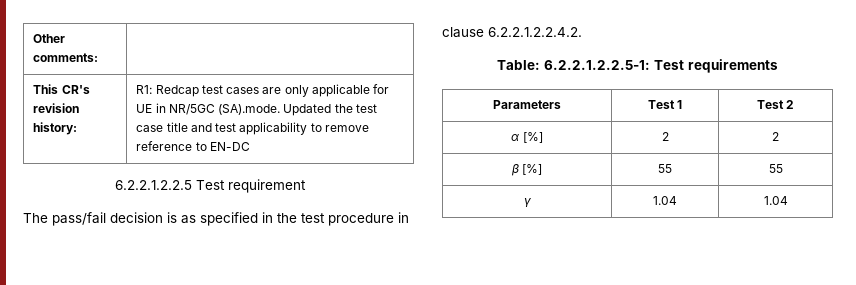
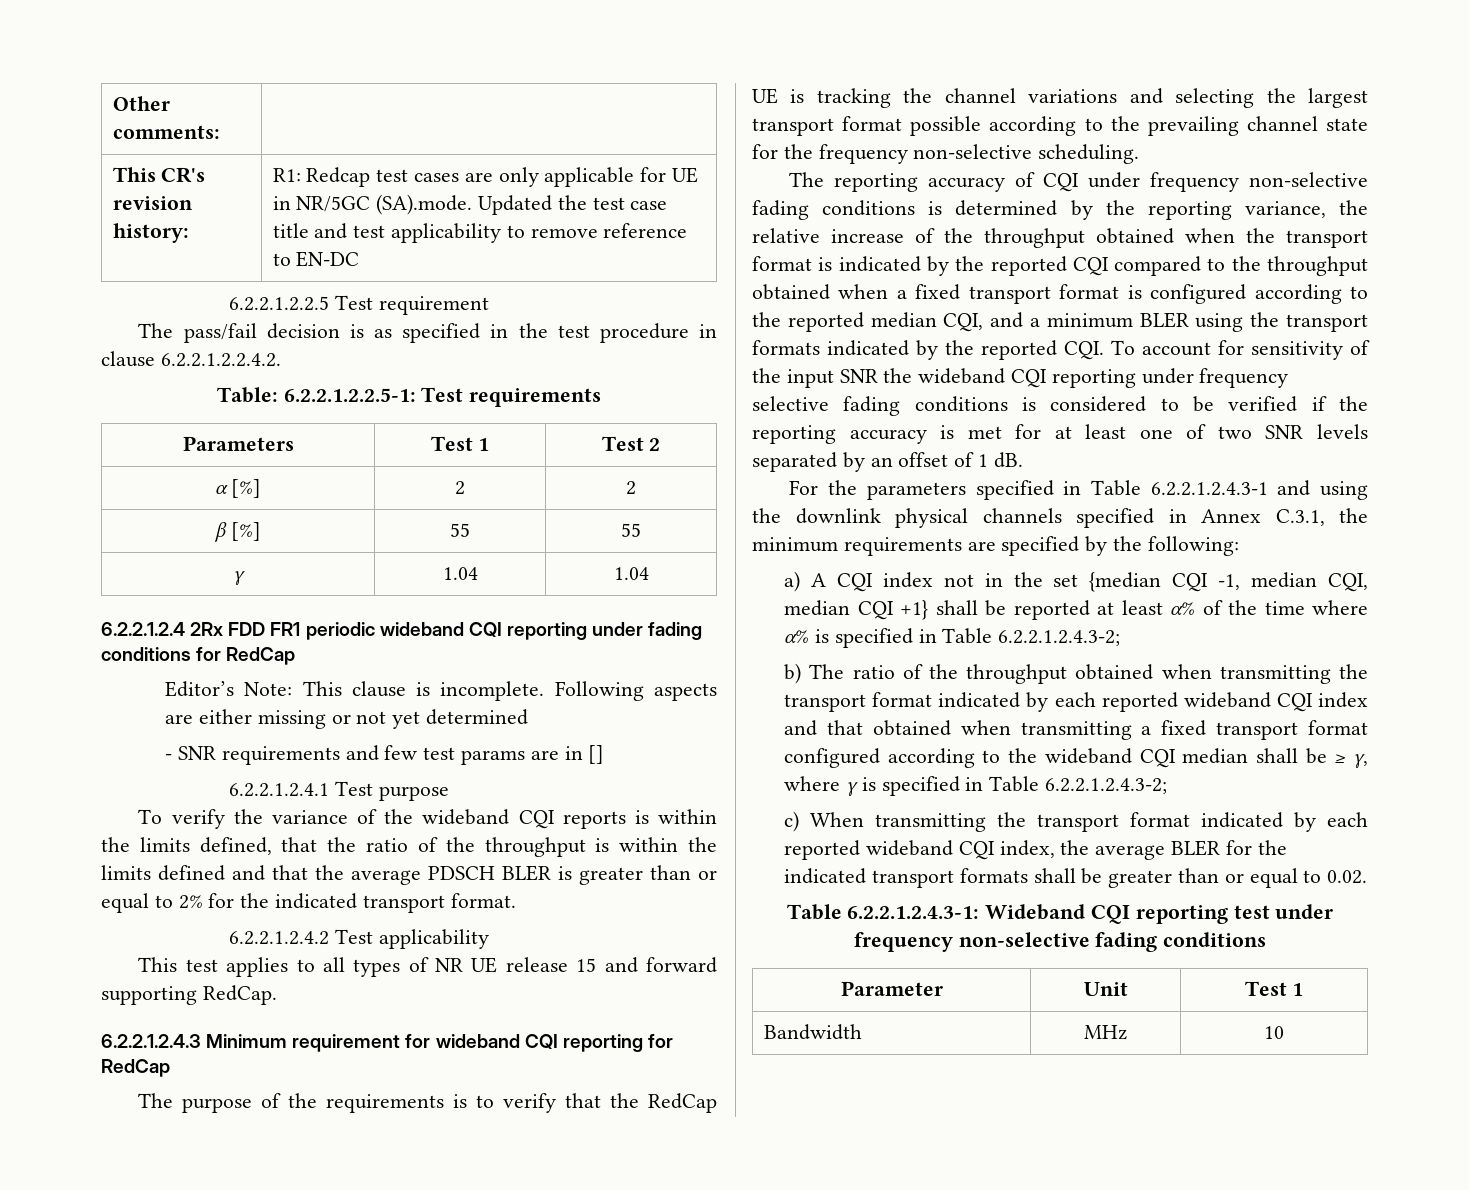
+ 6.2.2.1.2.4 2Rx FDD FR1 periodic wideband CQI reporting under fading conditions for RedCap
+ Editor’s Note: This clause is incomplete. Following aspects are either missing or not yet determined
+ - SNR requirements and few test params are in []
+ 6.2.2.1.2.4.1 Test purpose
+ To verify the variance of the wideband CQI reports is within the limits defined, that the ratio of the throughput is within the limits defined and that the average PDSCH BLER is greater than or equal to 2% for the indicated transport format.
+ 6.2.2.1.2.4.2 Test applicability
+ This test applies to all types of NR UE release 15 and forward supporting RedCap.
+ 6.2.2.1.2.4.3 Minimum requirement for wideband CQI reporting for RedCap
+ The purpose of the requirements is to verify that the RedCap UE is tracking the channel variations and selecting the largest transport format possible according to the prevailing channel state for the frequency non-selective scheduling.
+ The reporting accuracy of CQI under frequency non-selective fading conditions is determined by the reporting variance, the relative increase of the throughput obtained when the transport format is indicated by the reported CQI compared to the throughput obtained when a fixed transport format is configured according to the reported median CQI, and a minimum BLER using the transport formats indicated by the reported CQI. To account for sensitivity of the input SNR the wideband CQI reporting under frequency selective fading conditions is considered to be verified if the reporting accuracy is met for at least one of two SNR levels separated by an offset of 1 dB.
+ For the parameters specified in Table 6.2.2.1.2.4.3-1 and using the downlink physical channels specified in Annex C.3.1, the minimum requirements are specified by the following:
+ a) A CQI index not in the set {median CQI -1, median CQI, median CQI +1} shall be reported at least α% of the time where α% is specified in Table 6.2.2.1.2.4.3-2;
+ b) The ratio of the throughput obtained when transmitting the transport format indicated by each reported wideband CQI index and that obtained when transmitting a fixed transport format configured according to the wideband CQI median shall be ≥ γ, where γ is specified in Table 6.2.2.1.2.4.3-2;
+ c) When transmitting the transport format indicated by each reported wideband CQI index, the average BLER for the indicated transport formats shall be greater than or equal to 0.02.
+ Table 6.2.2.1.2.4.3-1: Wideband CQI reporting test under frequency non-selective fading conditions
+ Parameter | Unit | Test 1
+ Bandwidth | MHz | 10

